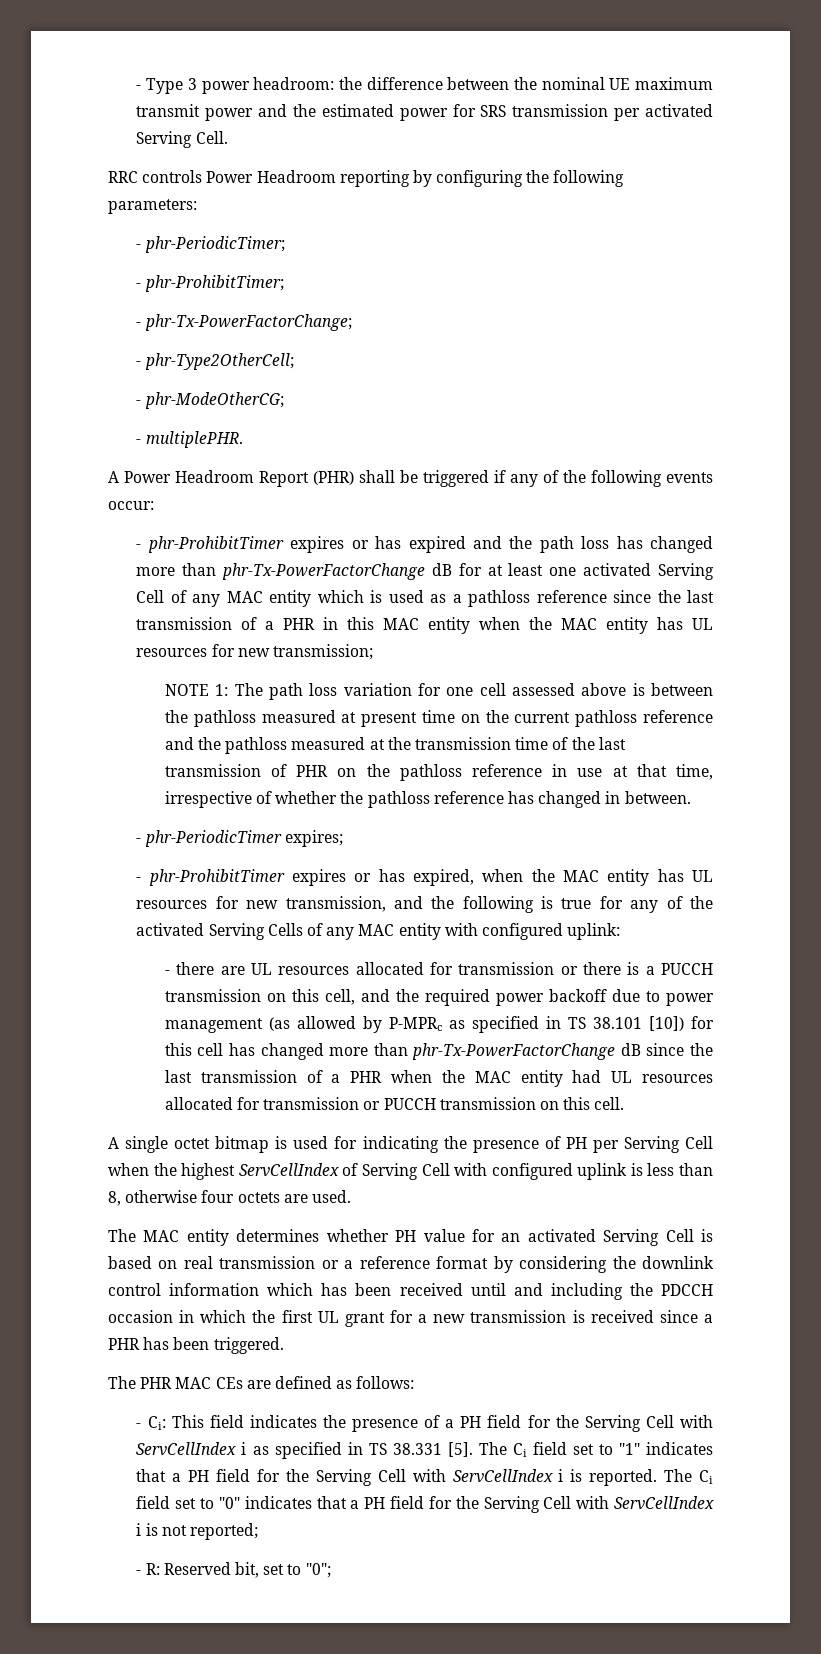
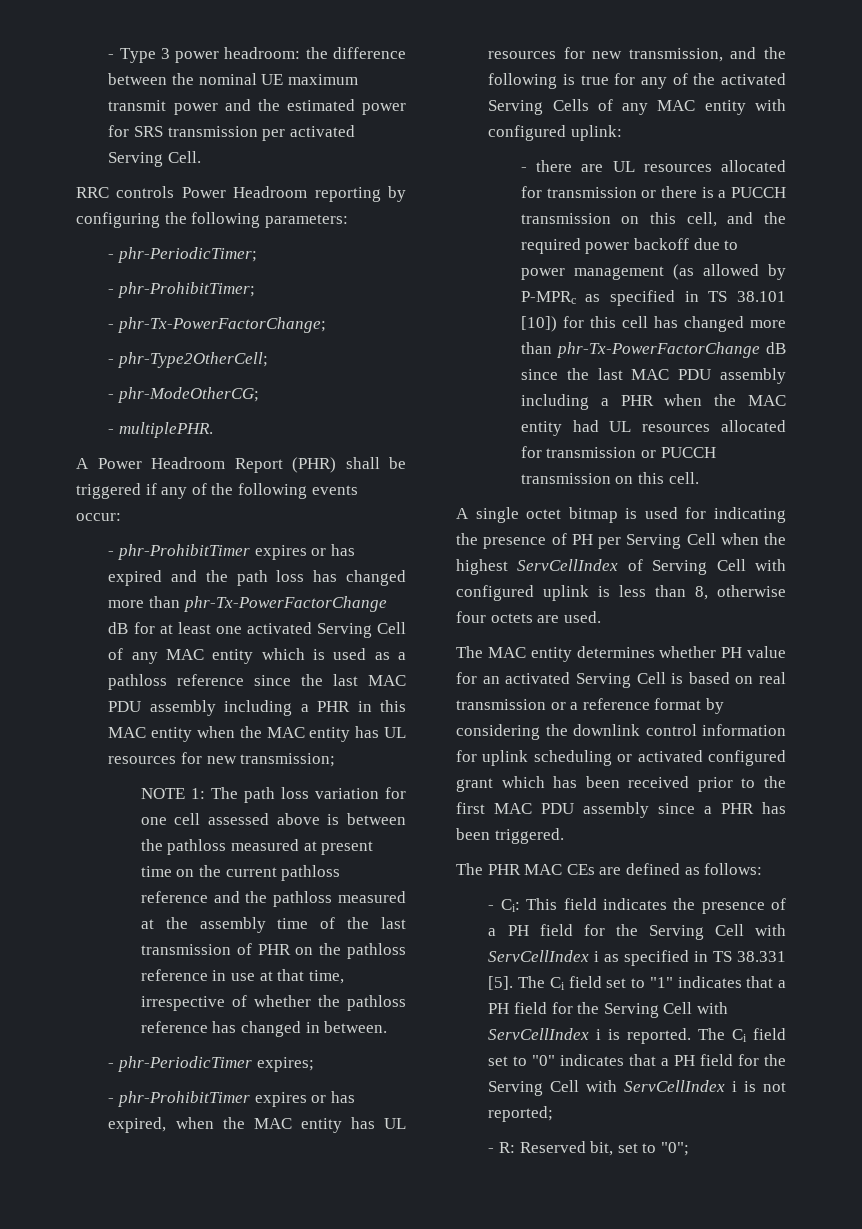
- - phr-ProhibitTimer expires or has expired and the path loss has changed more than phr-Tx-PowerFactorChange dB for at least one activated Serving Cell of any MAC entity which is used as a pathloss reference since the last transmission of a PHR in this MAC entity when the MAC entity has UL resources for new transmission;
+ - phr-ProhibitTimer expires or has expired and the path loss has changed more than phr-Tx-PowerFactorChange dB for at least one activated Serving Cell of any MAC entity which is used as a pathloss reference since the last MAC PDU assembly including a PHR in this MAC entity when the MAC entity has UL resources for new transmission;
- NOTE 1: The path loss variation for one cell assessed above is between the pathloss measured at present time on the current pathloss reference and the pathloss measured at the transmission time of the last transmission of PHR on the pathloss reference in use at that time, irrespective of whether the pathloss reference has changed in between.
+ NOTE 1: The path loss variation for one cell assessed above is between the pathloss measured at present time on the current pathloss reference and the pathloss measured at the assembly time of the last transmission of PHR on the pathloss reference in use at that time, irrespective of whether the pathloss reference has changed in between.
- - there are UL resources allocated for transmission or there is a PUCCH transmission on this cell, and the required power backoff due to power management (as allowed by P-MPRc as specified in TS 38.101 [10]) for this cell has changed more than phr-Tx-PowerFactorChange dB since the last transmission of a PHR when the MAC entity had UL resources allocated for transmission or PUCCH transmission on this cell.
+ - there are UL resources allocated for transmission or there is a PUCCH transmission on this cell, and the required power backoff due to power management (as allowed by P-MPRc as specified in TS 38.101 [10]) for this cell has changed more than phr-Tx-PowerFactorChange dB since the last MAC PDU assembly including a PHR when the MAC entity had UL resources allocated for transmission or PUCCH transmission on this cell.
- The MAC entity determines whether PH value for an activated Serving Cell is based on real transmission or a reference format by considering the downlink control information which has been received until and including the PDCCH occasion in which the first UL grant for a new transmission is received since a PHR has been triggered.
+ The MAC entity determines whether PH value for an activated Serving Cell is based on real transmission or a reference format by considering the downlink control information for uplink scheduling or activated configured grant which has been received prior to the first MAC PDU assembly since a PHR has been triggered.

